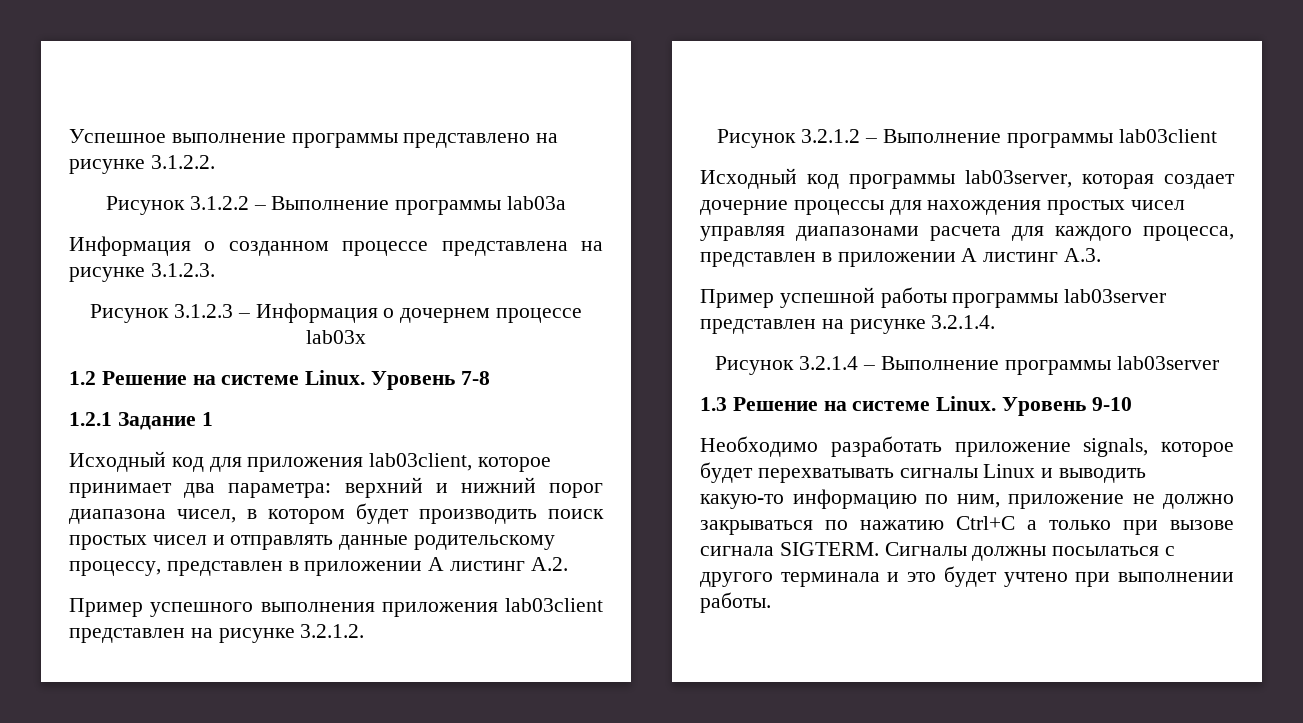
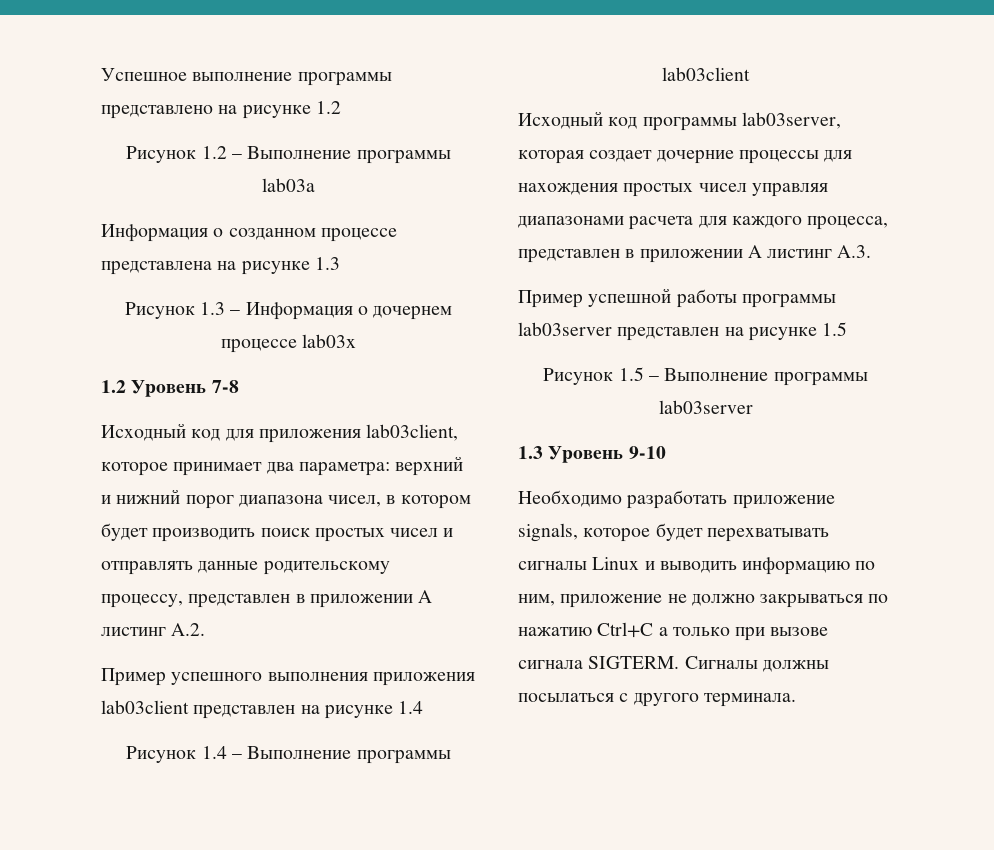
- Успешное выполнение программы представлено на рисунке 3.1.2.2.
- Рисунок 3.1.2.2 – Выполнение программы lab03a
+ Успешное выполнение программы представлено на рисунке 1.2
+ Рисунок 1.2 – Выполнение программы lab03a
- Информация о созданном процессе представлена на рисунке 3.1.2.3.
- Рисунок 3.1.2.3 – Информация о дочернем процессе lab03x
+ Информация о созданном процессе представлена на рисунке 1.3
+ Рисунок 1.3 – Информация о дочернем процессе lab03x
- 1.2 Решение на системе Linux. Уровень 7-8
+ 1.2 Уровень 7-8
- 1.2.1 Задание 1
- Пример успешного выполнения приложения lab03client представлен на рисунке 3.2.1.2.
- Рисунок 3.2.1.2 – Выполнение программы lab03client
+ Пример успешного выполнения приложения lab03client представлен на рисунке 1.4
+ Рисунок 1.4 – Выполнение программы lab03client
- Пример успешной работы программы lab03server представлен на рисунке 3.2.1.4.
- Рисунок 3.2.1.4 – Выполнение программы lab03server
+ Пример успешной работы программы lab03server представлен на рисунке 1.5
+ Рисунок 1.5 – Выполнение программы lab03server
- 1.3 Решение на системе Linux. Уровень 9-10
+ 1.3 Уровень 9-10
- Необходимо разработать приложение signals, которое будет перехватывать сигналы Linux и выводить какую-то информацию по ним, приложение не должно закрываться по нажатию Ctrl+C а только при вызове сигнала SIGTERM.
+ Необходимо разработать приложение signals, которое будет перехватывать сигналы Linux и выводить информацию по ним, приложение не должно закрываться по нажатию Ctrl+C а только при вызове сигнала SIGTERM.
- Сигналы должны посылаться с другого терминала и это будет учтено при выполнении работы.
+ Сигналы должны посылаться с другого терминала.

